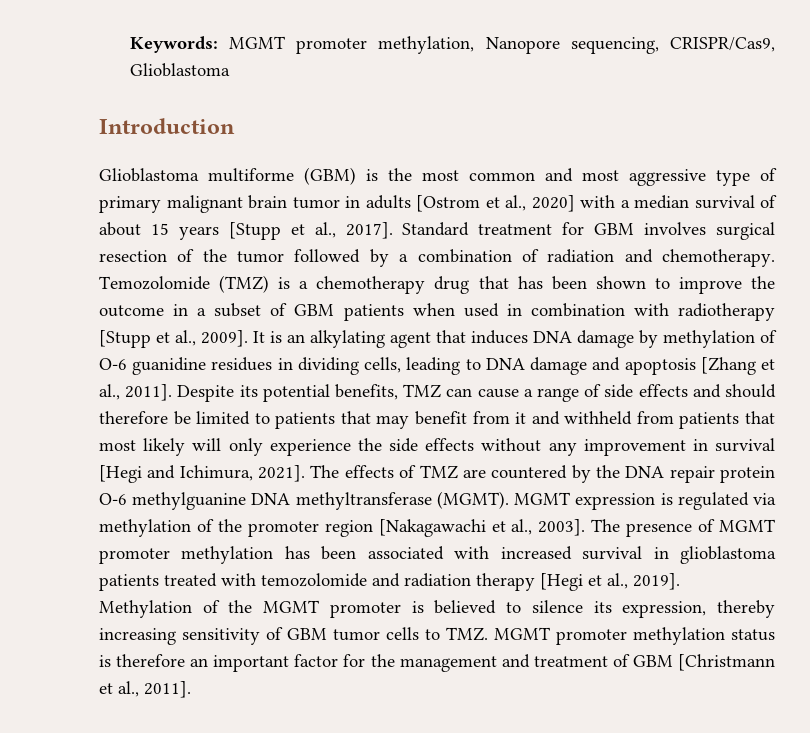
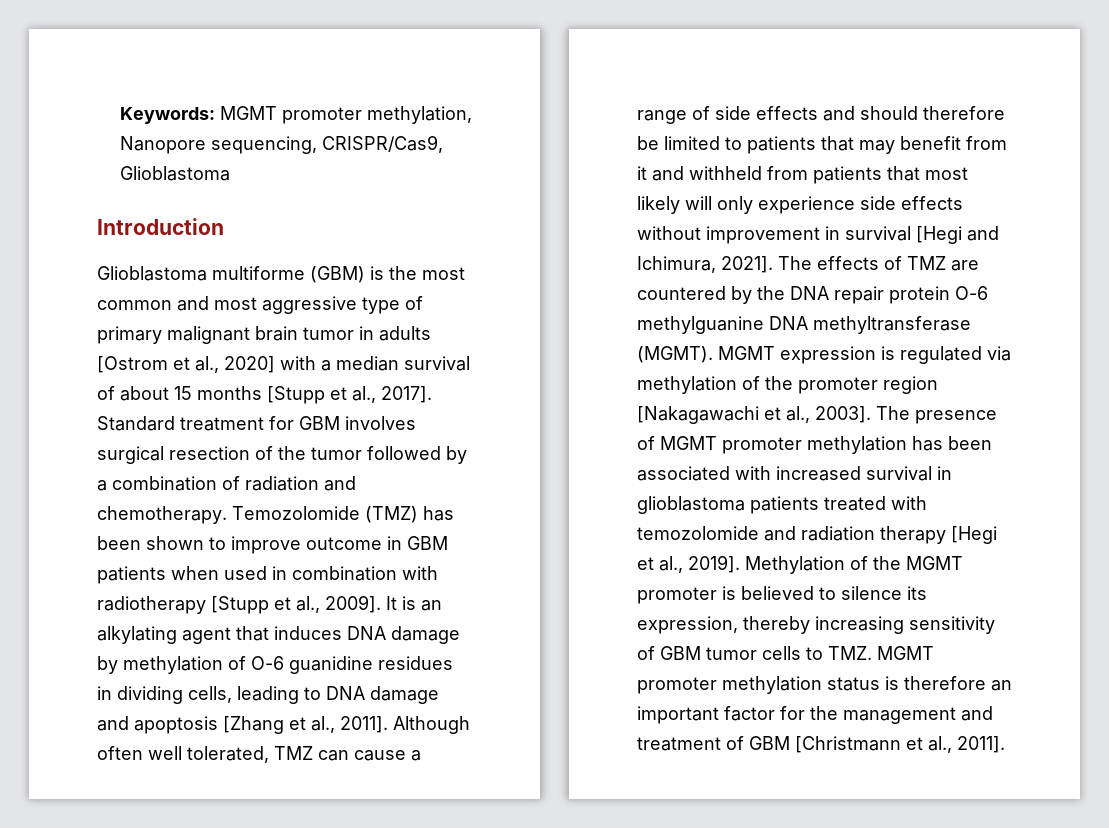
- Glioblastoma multiforme (GBM) is the most common and most aggressive type of primary malignant brain tumor in adults [Ostrom et al., 2020] with a median survival of about 15 years [Stupp et al., 2017].
+ Glioblastoma multiforme (GBM) is the most common and most aggressive type of primary malignant brain tumor in adults [Ostrom et al., 2020] with a median survival of about 15 months [Stupp et al., 2017].
- Temozolomide (TMZ) is a chemotherapy drug that has been shown to improve the outcome in a subset of GBM patients when used in combination with radiotherapy [Stupp et al., 2009].
+ Temozolomide (TMZ) has been shown to improve outcome in GBM patients when used in combination with radiotherapy [Stupp et al., 2009].
- Despite its potential benefits, TMZ can cause a range of side effects and should therefore be limited to patients that may benefit from it and withheld from patients that most likely will only experience the side effects without any improvement in survival [Hegi and Ichimura, 2021].
+ Although often well tolerated, TMZ can cause a range of side effects and should therefore be limited to patients that may benefit from it and withheld from patients that most likely will only experience side effects without improvement in survival [Hegi and Ichimura, 2021].

